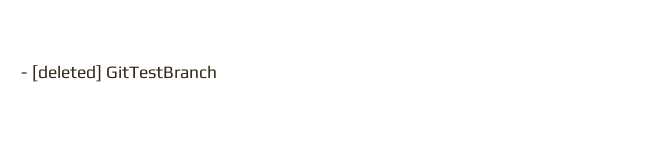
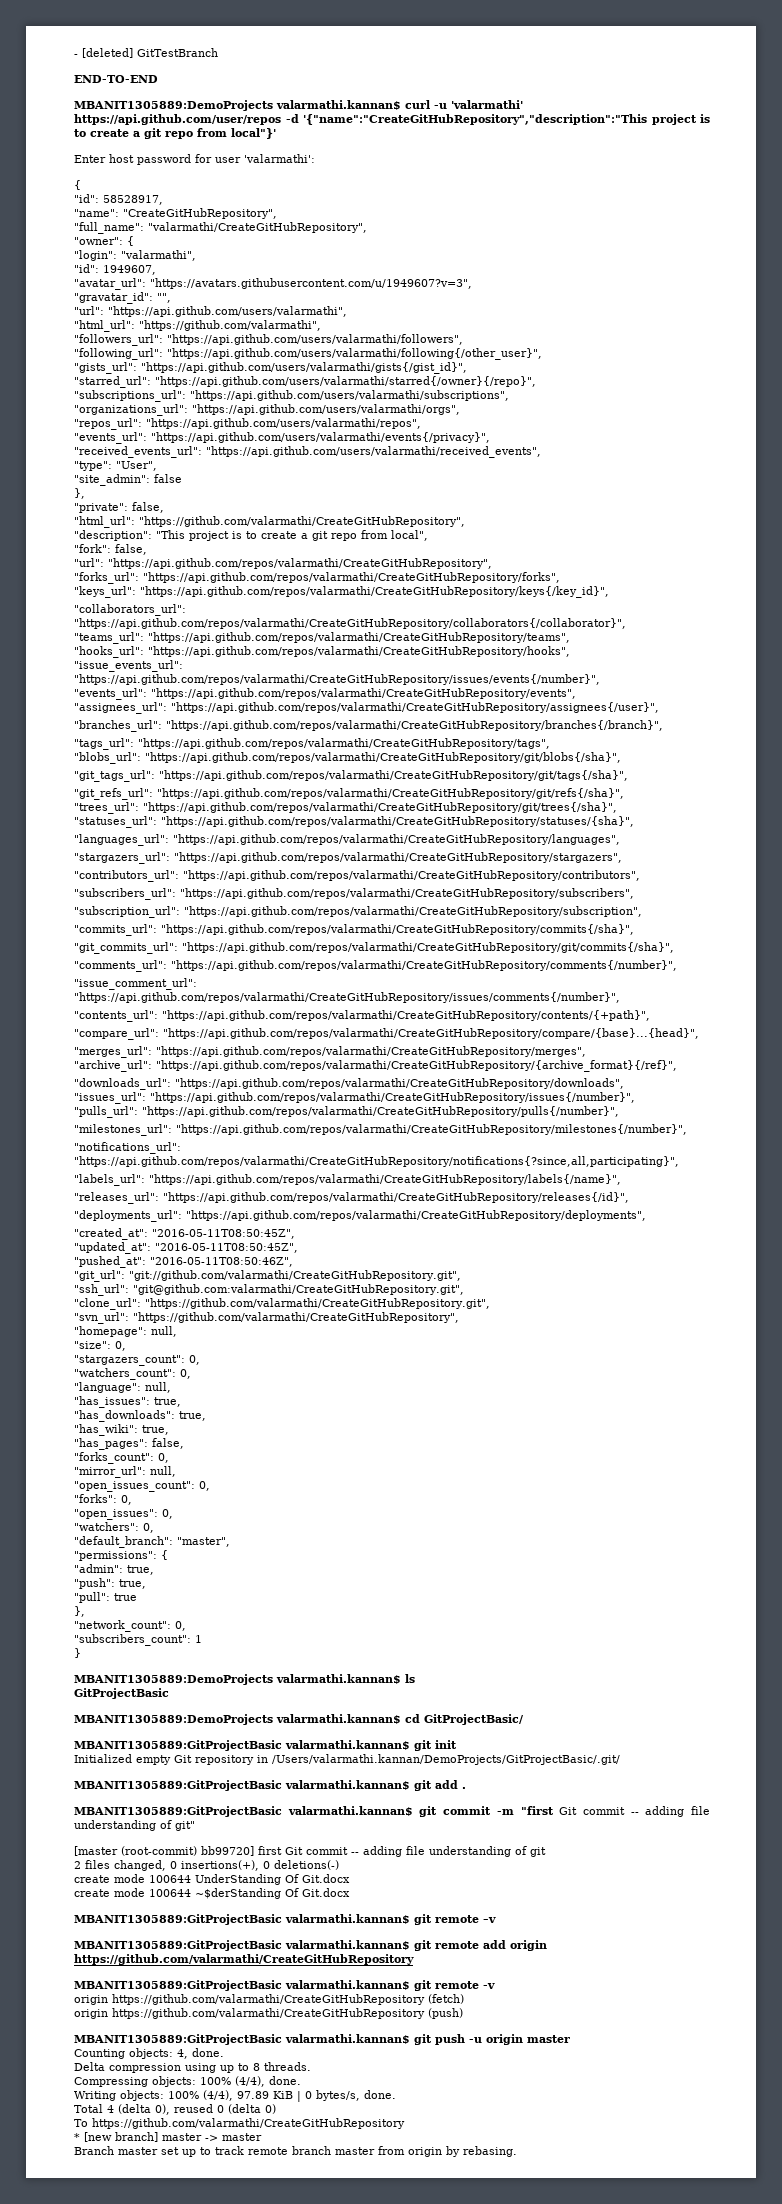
+ END-TO-END
+ MBANIT1305889:DemoProjects valarmathi.kannan$ curl -u 'valarmathi' https://api.github.com/user/repos -d '{"name":"CreateGitHubRepository","description":"This project is to create a git repo from local"}'
+ Enter host password for user 'valarmathi':
+ {
+ "id": 58528917,
+ "name": "CreateGitHubRepository",
+ "full_name": "valarmathi/CreateGitHubRepository",
+ "owner": {
+ "login": "valarmathi",
+ "id": 1949607,
+ "avatar_url": "https://avatars.githubusercontent.com/u/1949607?v=3",
+ "gravatar_id": "",
+ "url": "https://api.github.com/users/valarmathi",
+ "html_url": "https://github.com/valarmathi",
+ "followers_url": "https://api.github.com/users/valarmathi/followers",
+ "following_url": "https://api.github.com/users/valarmathi/following{/other_user}",
+ "gists_url": "https://api.github.com/users/valarmathi/gists{/gist_id}",
+ "starred_url": "https://api.github.com/users/valarmathi/starred{/owner}{/repo}",
+ "subscriptions_url": "https://api.github.com/users/valarmathi/subscriptions",
+ "organizations_url": "https://api.github.com/users/valarmathi/orgs",
+ "repos_url": "https://api.github.com/users/valarmathi/repos",
+ "events_url": "https://api.github.com/users/valarmathi/events{/privacy}",
+ "received_events_url": "https://api.github.com/users/valarmathi/received_events",
+ "type": "User",
+ "site_admin": false
+ },
+ "private": false,
+ "html_url": "https://github.com/valarmathi/CreateGitHubRepository",
+ "description": "This project is to create a git repo from local",
+ "fork": false,
+ "url": "https://api.github.com/repos/valarmathi/CreateGitHubRepository",
+ "forks_url": "https://api.github.com/repos/valarmathi/CreateGitHubRepository/forks",
+ "keys_url": "https://api.github.com/repos/valarmathi/CreateGitHubRepository/keys{/key_id}",
+ "collaborators_url": "https://api.github.com/repos/valarmathi/CreateGitHubRepository/collaborators{/collaborator}",
+ "teams_url": "https://api.github.com/repos/valarmathi/CreateGitHubRepository/teams",
+ "hooks_url": "https://api.github.com/repos/valarmathi/CreateGitHubRepository/hooks",
+ "issue_events_url": "https://api.github.com/repos/valarmathi/CreateGitHubRepository/issues/events{/number}",
+ "events_url": "https://api.github.com/repos/valarmathi/CreateGitHubRepository/events",
+ "assignees_url": "https://api.github.com/repos/valarmathi/CreateGitHubRepository/assignees{/user}",
+ "branches_url": "https://api.github.com/repos/valarmathi/CreateGitHubRepository/branches{/branch}",
+ "tags_url": "https://api.github.com/repos/valarmathi/CreateGitHubRepository/tags",
+ "blobs_url": "https://api.github.com/repos/valarmathi/CreateGitHubRepository/git/blobs{/sha}",
+ "git_tags_url": "https://api.github.com/repos/valarmathi/CreateGitHubRepository/git/tags{/sha}",
+ "git_refs_url": "https://api.github.com/repos/valarmathi/CreateGitHubRepository/git/refs{/sha}",
+ "trees_url": "https://api.github.com/repos/valarmathi/CreateGitHubRepository/git/trees{/sha}",
+ "statuses_url": "https://api.github.com/repos/valarmathi/CreateGitHubRepository/statuses/{sha}",
+ "languages_url": "https://api.github.com/repos/valarmathi/CreateGitHubRepository/languages",
+ "stargazers_url": "https://api.github.com/repos/valarmathi/CreateGitHubRepository/stargazers",
+ "contributors_url": "https://api.github.com/repos/valarmathi/CreateGitHubRepository/contributors",
+ "subscribers_url": "https://api.github.com/repos/valarmathi/CreateGitHubRepository/subscribers",
+ "subscription_url": "https://api.github.com/repos/valarmathi/CreateGitHubRepository/subscription",
+ "commits_url": "https://api.github.com/repos/valarmathi/CreateGitHubRepository/commits{/sha}",
+ "git_commits_url": "https://api.github.com/repos/valarmathi/CreateGitHubRepository/git/commits{/sha}",
+ "comments_url": "https://api.github.com/repos/valarmathi/CreateGitHubRepository/comments{/number}",
+ "issue_comment_url": "https://api.github.com/repos/valarmathi/CreateGitHubRepository/issues/comments{/number}",
+ "contents_url": "https://api.github.com/repos/valarmathi/CreateGitHubRepository/contents/{+path}",
+ "compare_url": "https://api.github.com/repos/valarmathi/CreateGitHubRepository/compare/{base}...{head}",
+ "merges_url": "https://api.github.com/repos/valarmathi/CreateGitHubRepository/merges",
+ "archive_url": "https://api.github.com/repos/valarmathi/CreateGitHubRepository/{archive_format}{/ref}",
+ "downloads_url": "https://api.github.com/repos/valarmathi/CreateGitHubRepository/downloads",
+ "issues_url": "https://api.github.com/repos/valarmathi/CreateGitHubRepository/issues{/number}",
+ "pulls_url": "https://api.github.com/repos/valarmathi/CreateGitHubRepository/pulls{/number}",
+ "milestones_url": "https://api.github.com/repos/valarmathi/CreateGitHubRepository/milestones{/number}",
+ "notifications_url": "https://api.github.com/repos/valarmathi/CreateGitHubRepository/notifications{?since,all,participating}",
+ "labels_url": "https://api.github.com/repos/valarmathi/CreateGitHubRepository/labels{/name}",
+ "releases_url": "https://api.github.com/repos/valarmathi/CreateGitHubRepository/releases{/id}",
+ "deployments_url": "https://api.github.com/repos/valarmathi/CreateGitHubRepository/deployments",
+ "created_at": "2016-05-11T08:50:45Z",
+ "updated_at": "2016-05-11T08:50:45Z",
+ "pushed_at": "2016-05-11T08:50:46Z",
+ "git_url": "git://github.com/valarmathi/CreateGitHubRepository.git",
+ "ssh_url": "git@github.com:valarmathi/CreateGitHubRepository.git",
+ "clone_url": "https://github.com/valarmathi/CreateGitHubRepository.git",
+ "svn_url": "https://github.com/valarmathi/CreateGitHubRepository",
+ "homepage": null,
+ "size": 0,
+ "stargazers_count": 0,
+ "watchers_count": 0,
+ "language": null,
+ "has_issues": true,
+ "has_downloads": true,
+ "has_wiki": true,
+ "has_pages": false,
+ "forks_count": 0,
+ "mirror_url": null,
+ "open_issues_count": 0,
+ "forks": 0,
+ "open_issues": 0,
+ "watchers": 0,
+ "default_branch": "master",
+ "permissions": {
+ "admin": true,
+ "push": true,
+ "pull": true
+ },
+ "network_count": 0,
+ "subscribers_count": 1
+ }
+ MBANIT1305889:DemoProjects valarmathi.kannan$ ls
+ GitProjectBasic
+ MBANIT1305889:DemoProjects valarmathi.kannan$ cd GitProjectBasic/
+ MBANIT1305889:GitProjectBasic valarmathi.kannan$ git init
+ Initialized empty Git repository in /Users/valarmathi.kannan/DemoProjects/GitProjectBasic/.git/
+ MBANIT1305889:GitProjectBasic valarmathi.kannan$ git add .
+ MBANIT1305889:GitProjectBasic valarmathi.kannan$ git commit -m "first Git commit -- adding file understanding of git"
+ [master (root-commit) bb99720] first Git commit -- adding file understanding of git
+ 2 files changed, 0 insertions(+), 0 deletions(-)
+ create mode 100644 UnderStanding Of Git.docx
+ create mode 100644 ~$derStanding Of Git.docx
+ MBANIT1305889:GitProjectBasic valarmathi.kannan$ git remote –v
+ MBANIT1305889:GitProjectBasic valarmathi.kannan$ git remote add origin https://github.com/valarmathi/CreateGitHubRepository
+ MBANIT1305889:GitProjectBasic valarmathi.kannan$ git remote -v
+ origin https://github.com/valarmathi/CreateGitHubRepository (fetch)
+ origin https://github.com/valarmathi/CreateGitHubRepository (push)
+ MBANIT1305889:GitProjectBasic valarmathi.kannan$ git push -u origin master
+ Counting objects: 4, done.
+ Delta compression using up to 8 threads.
+ Compressing objects: 100% (4/4), done.
+ Writing objects: 100% (4/4), 97.89 KiB | 0 bytes/s, done.
+ Total 4 (delta 0), reused 0 (delta 0)
+ To https://github.com/valarmathi/CreateGitHubRepository
+ * [new branch] master -> master
+ Branch master set up to track remote branch master from origin by rebasing.

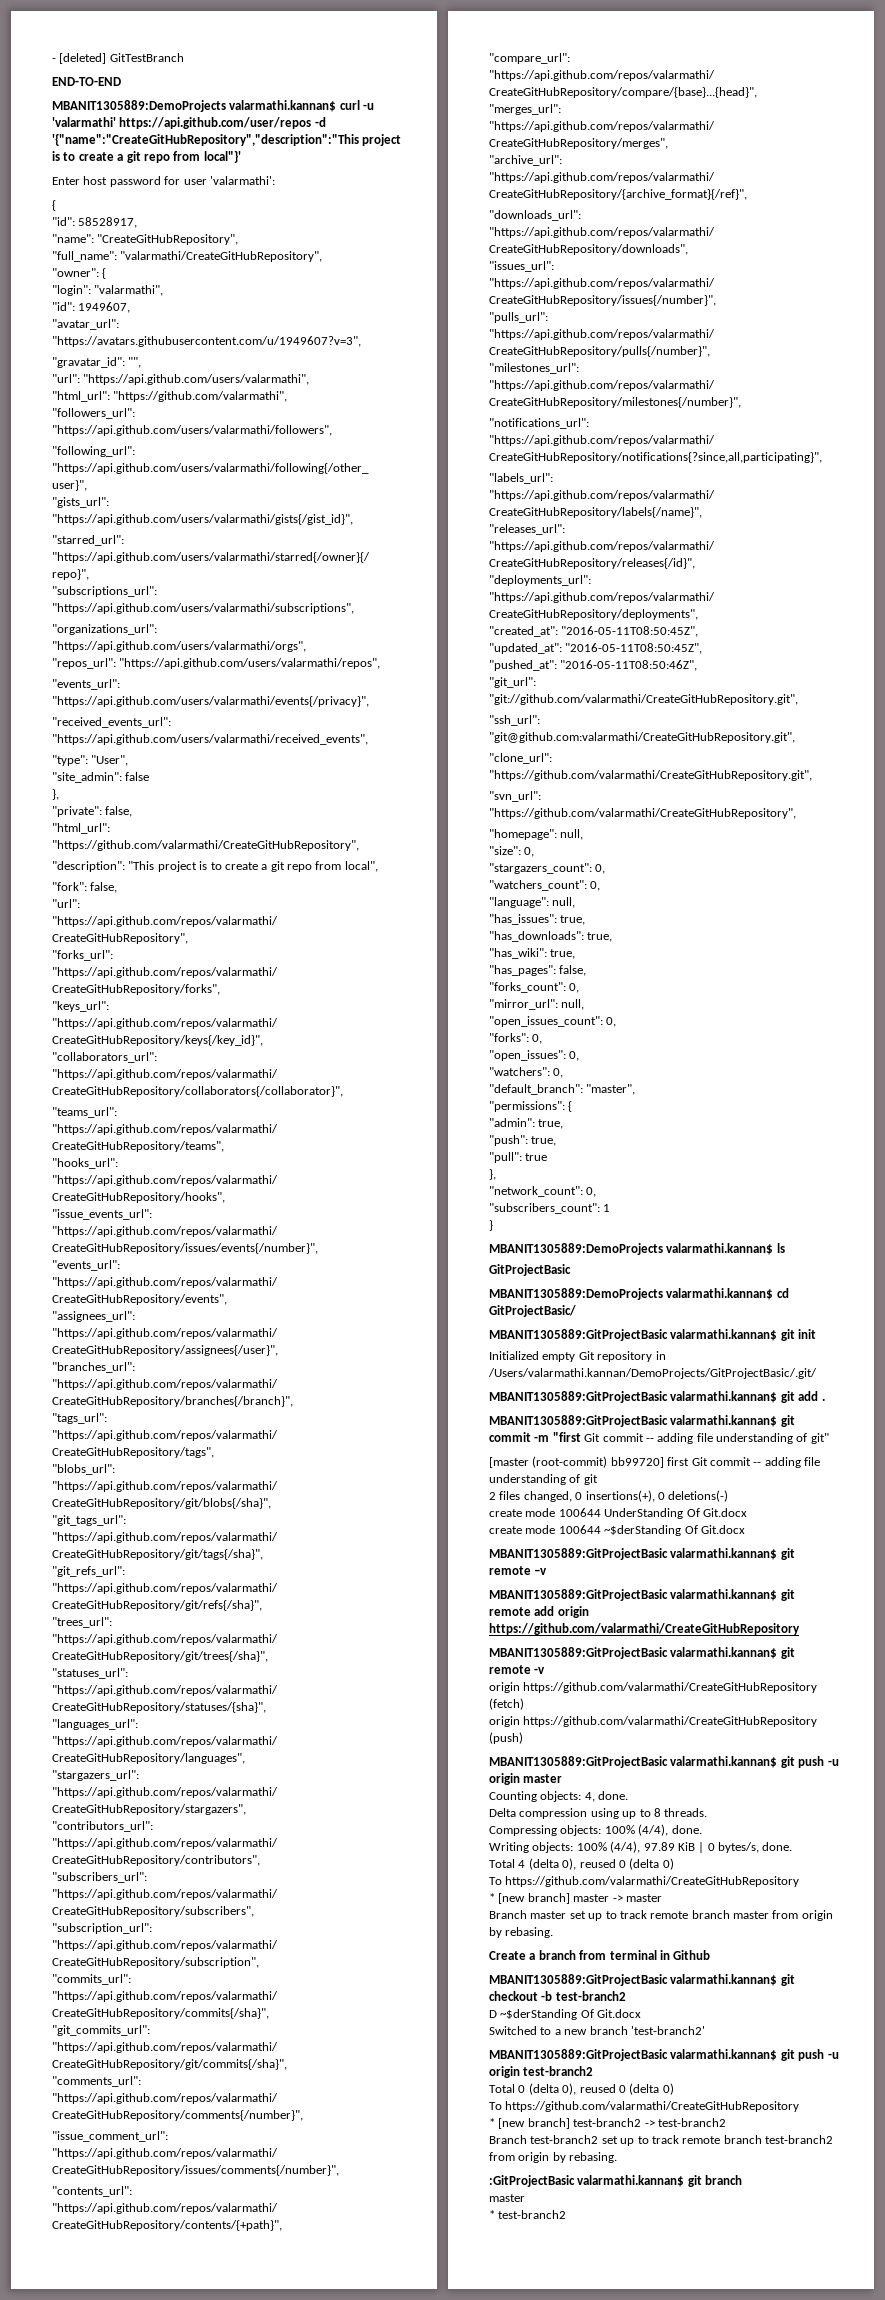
+ Create a branch from terminal in Github
+ MBANIT1305889:GitProjectBasic valarmathi.kannan$ git checkout -b test-branch2
+ D ~$derStanding Of Git.docx
+ Switched to a new branch 'test-branch2'
+ MBANIT1305889:GitProjectBasic valarmathi.kannan$ git push -u origin test-branch2
+ Total 0 (delta 0), reused 0 (delta 0)
+ To https://github.com/valarmathi/CreateGitHubRepository
+ * [new branch] test-branch2 -> test-branch2
+ Branch test-branch2 set up to track remote branch test-branch2 from origin by rebasing.
+ :GitProjectBasic valarmathi.kannan$ git branch
+ master
+ * test-branch2

